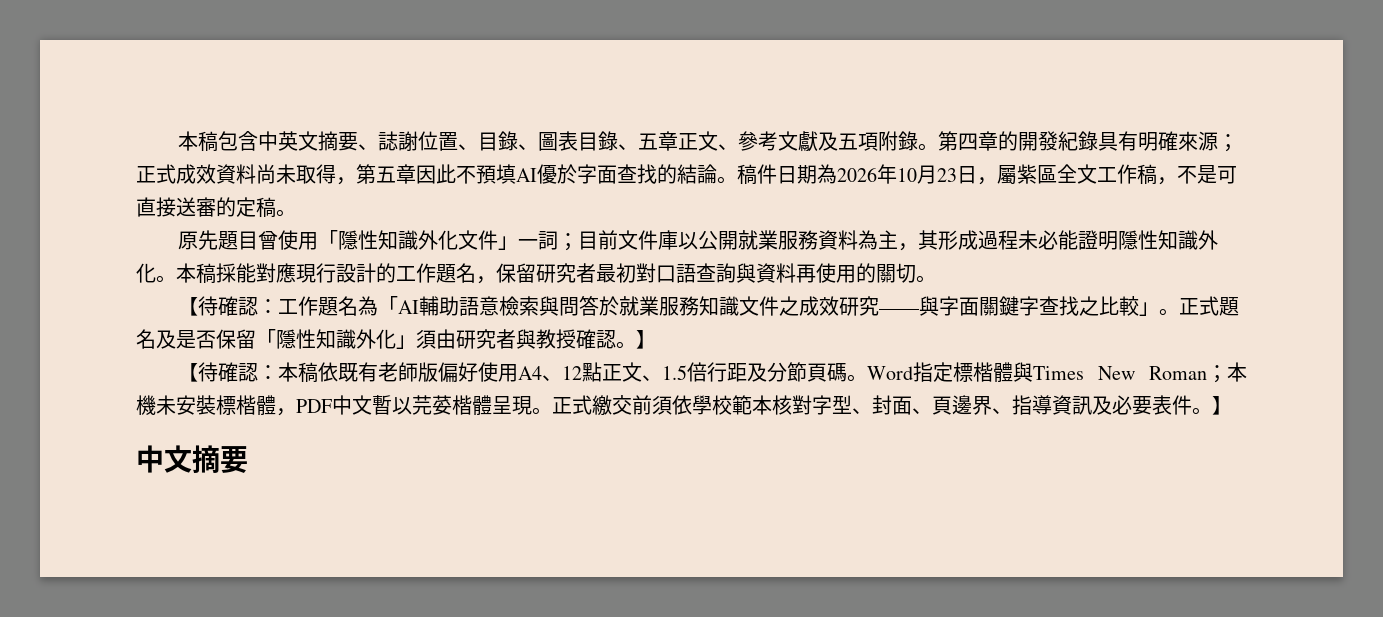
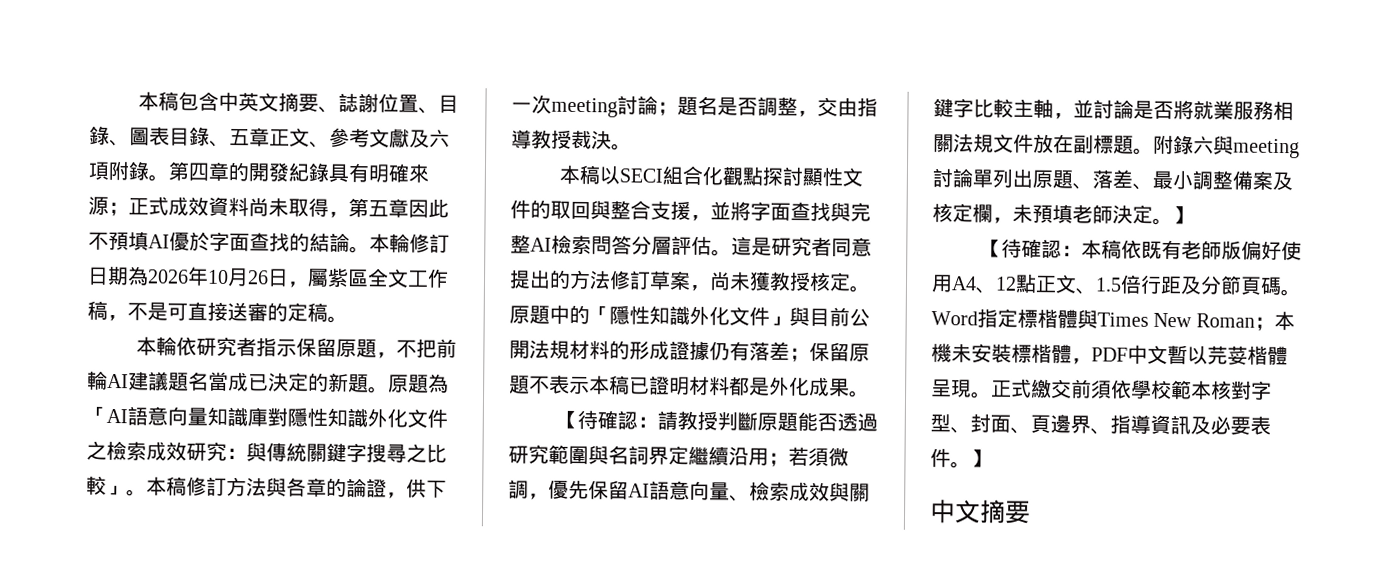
- 本稿包含中英文摘要、誌謝位置、目錄、圖表目錄、五章正文、參考文獻及五項附錄。
+ 本稿包含中英文摘要、誌謝位置、目錄、圖表目錄、五章正文、參考文獻及六項附錄。
- 稿件日期為2026年10月23日，屬紫區全文工作稿，不是可直接送審的定稿。
+ 本輪修訂日期為2026年10月26日，屬紫區全文工作稿，不是可直接送審的定稿。
- 原先題目曾使用「隱性知識外化文件」一詞；目前文件庫以公開就業服務資料為主，其形成過程未必能證明隱性知識外化。本稿採能對應現行設計的工作題名，保留研究者最初對口語查詢與資料再使用的關切。
- 【待確認：工作題名為「AI輔助語意檢索與問答於就業服務知識文件之成效研究——與字面關鍵字查找之比較」。正式題名及是否保留「隱性知識外化」須由研究者與教授確認。
+ 本輪依研究者指示保留原題，不把前輪AI建議題名當成已決定的新題。原題為「AI語意向量知識庫對隱性知識外化文件之檢索成效研究：與傳統關鍵字搜尋之比較」。本稿修訂方法與各章的論證，供下一次meeting討論；題名是否調整，交由指導教授裁決。
+ 本稿以SECI組合化觀點探討顯性文件的取回與整合支援，並將字面查找與完整AI檢索問答分層評估。這是研究者同意提出的方法修訂草案，尚未獲教授核定。原題中的「隱性知識外化文件」與目前公開法規材料的形成證據仍有落差；保留原題不表示本稿已證明材料都是外化成果。
+ 【待確認：請教授判斷原題能否透過研究範圍與名詞界定繼續沿用；若須微調，優先保留AI語意向量、檢索成效與關鍵字比較主軸，並討論是否將就業服務相關法規文件放在副標題。附錄六與meeting討論單列出原題、落差、最小調整備案及核定欄，未預填老師決定。

